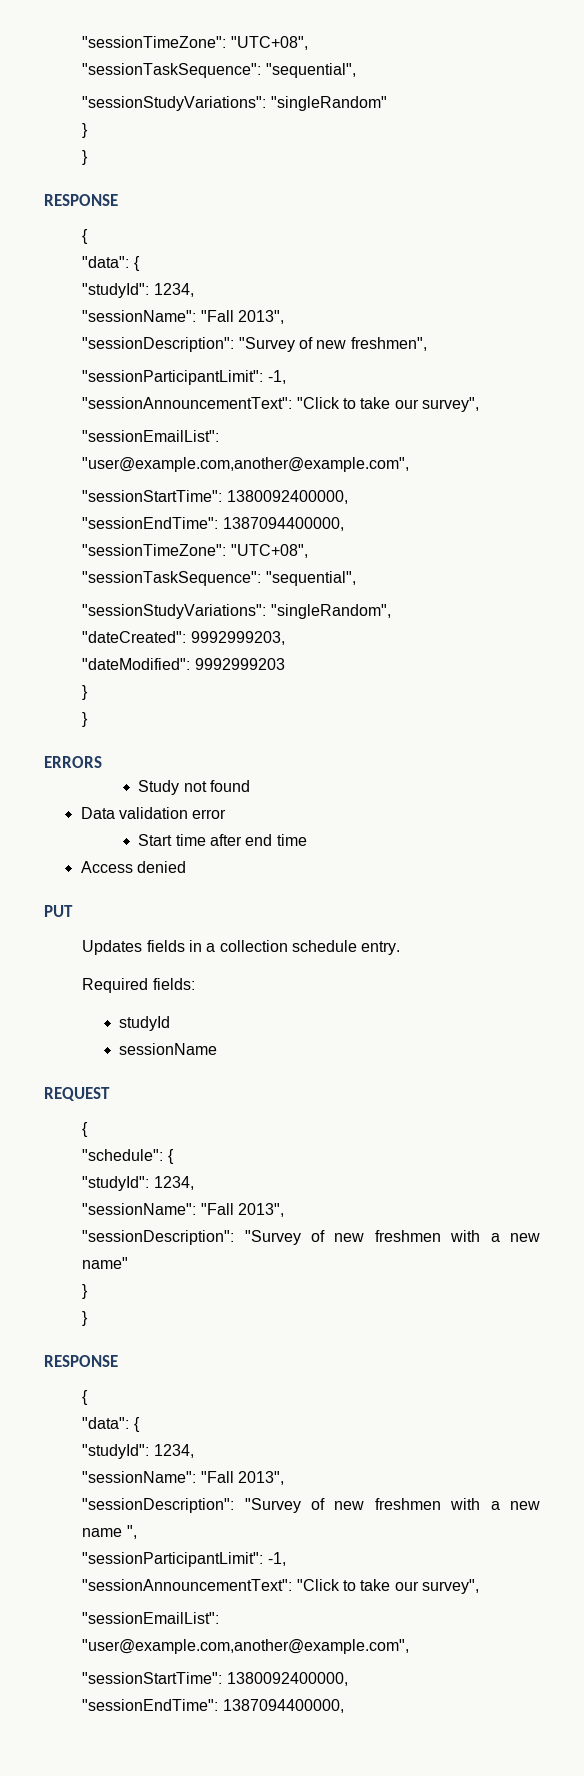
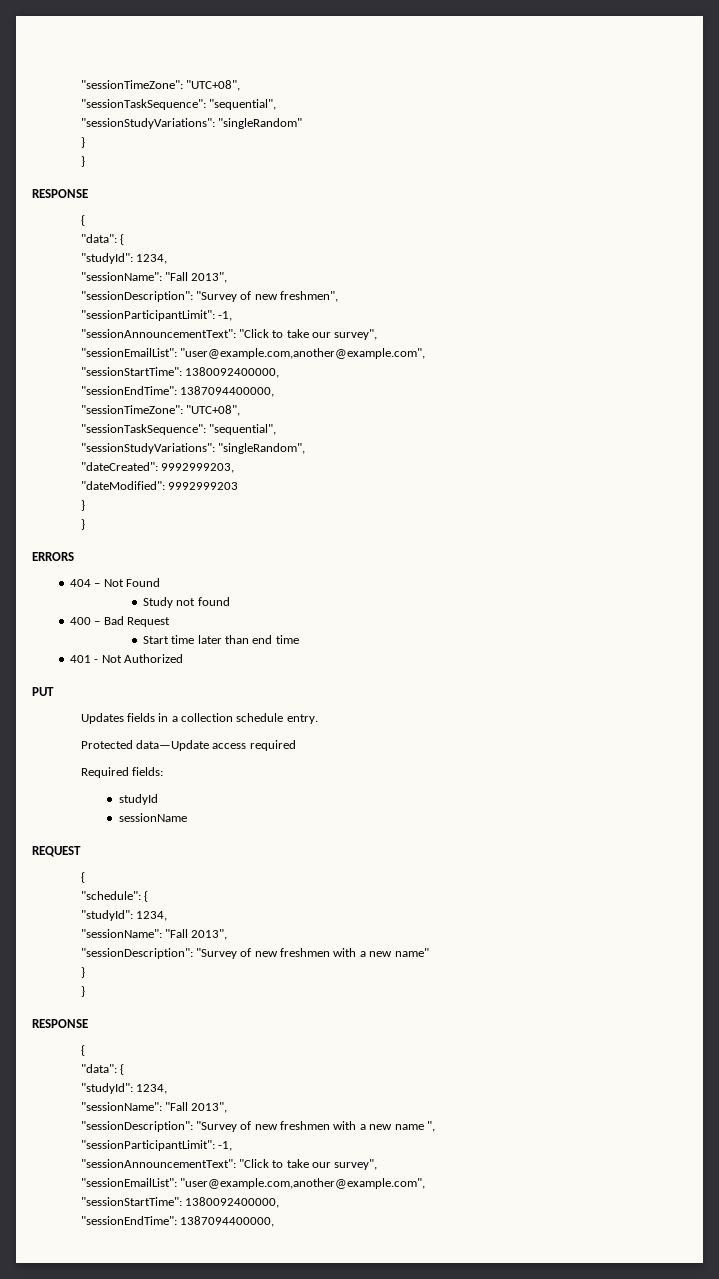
+ 404 – Not Found
- Data validation error
+ 400 – Bad Request
- Start time after end time
+ Start time later than end time
- Access denied
+ 401 - Not Authorized
+ Protected data—Update access required

